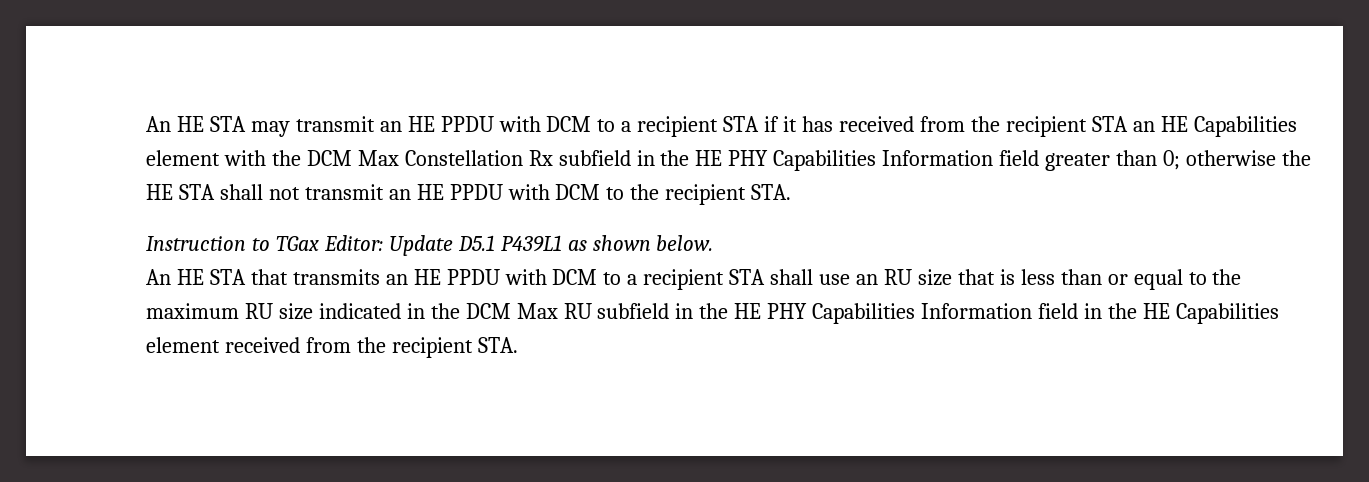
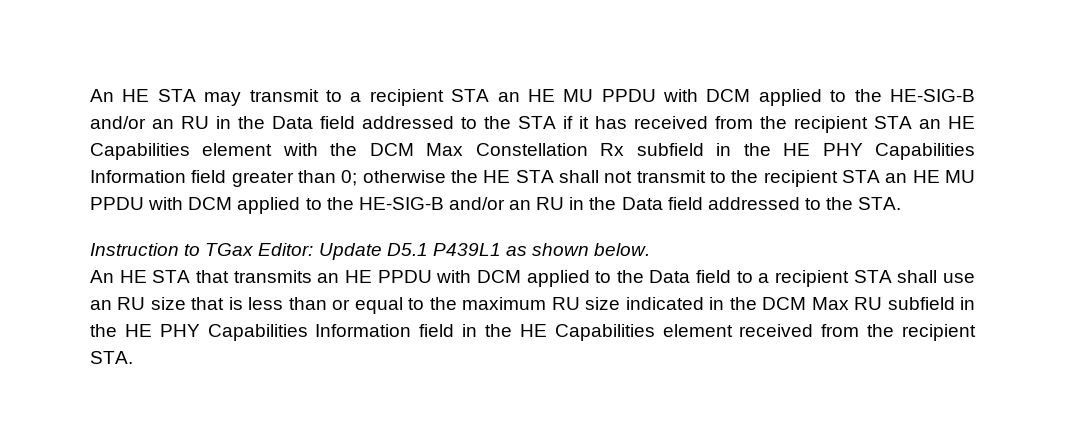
- An HE STA may transmit an HE PPDU with DCM to a recipient STA if it has received from the recipient STA an HE Capabilities element with the DCM Max Constellation Rx subfield in the HE PHY Capabilities Information field greater than 0; otherwise the HE STA shall not transmit an HE PPDU with DCM to the recipient STA.
+ An HE STA may transmit to a recipient STA an HE MU PPDU with DCM applied to the HE-SIG-B and/or an RU in the Data field addressed to the STA if it has received from the recipient STA an HE Capabilities element with the DCM Max Constellation Rx subfield in the HE PHY Capabilities Information field greater than 0; otherwise the HE STA shall not transmit to the recipient STA an HE MU PPDU with DCM applied to the HE-SIG-B and/or an RU in the Data field addressed to the STA.
- An HE STA that transmits an HE PPDU with DCM to a recipient STA shall use an RU size that is less than or equal to the maximum RU size indicated in the DCM Max RU subfield in the HE PHY Capabilities Information field in the HE Capabilities element received from the recipient STA.
+ An HE STA that transmits an HE PPDU with DCM applied to the Data field to a recipient STA shall use an RU size that is less than or equal to the maximum RU size indicated in the DCM Max RU subfield in the HE PHY Capabilities Information field in the HE Capabilities element received from the recipient STA.

